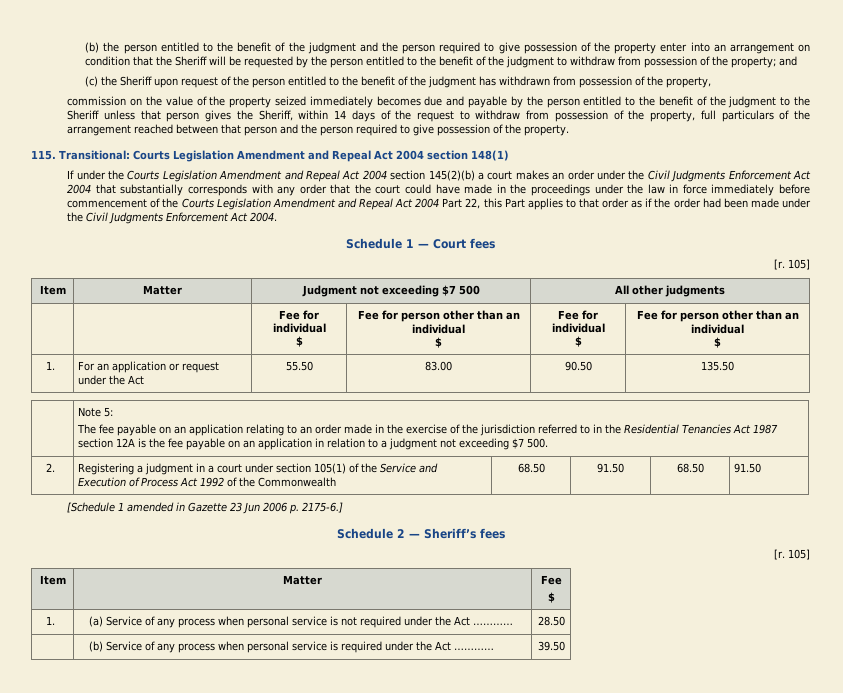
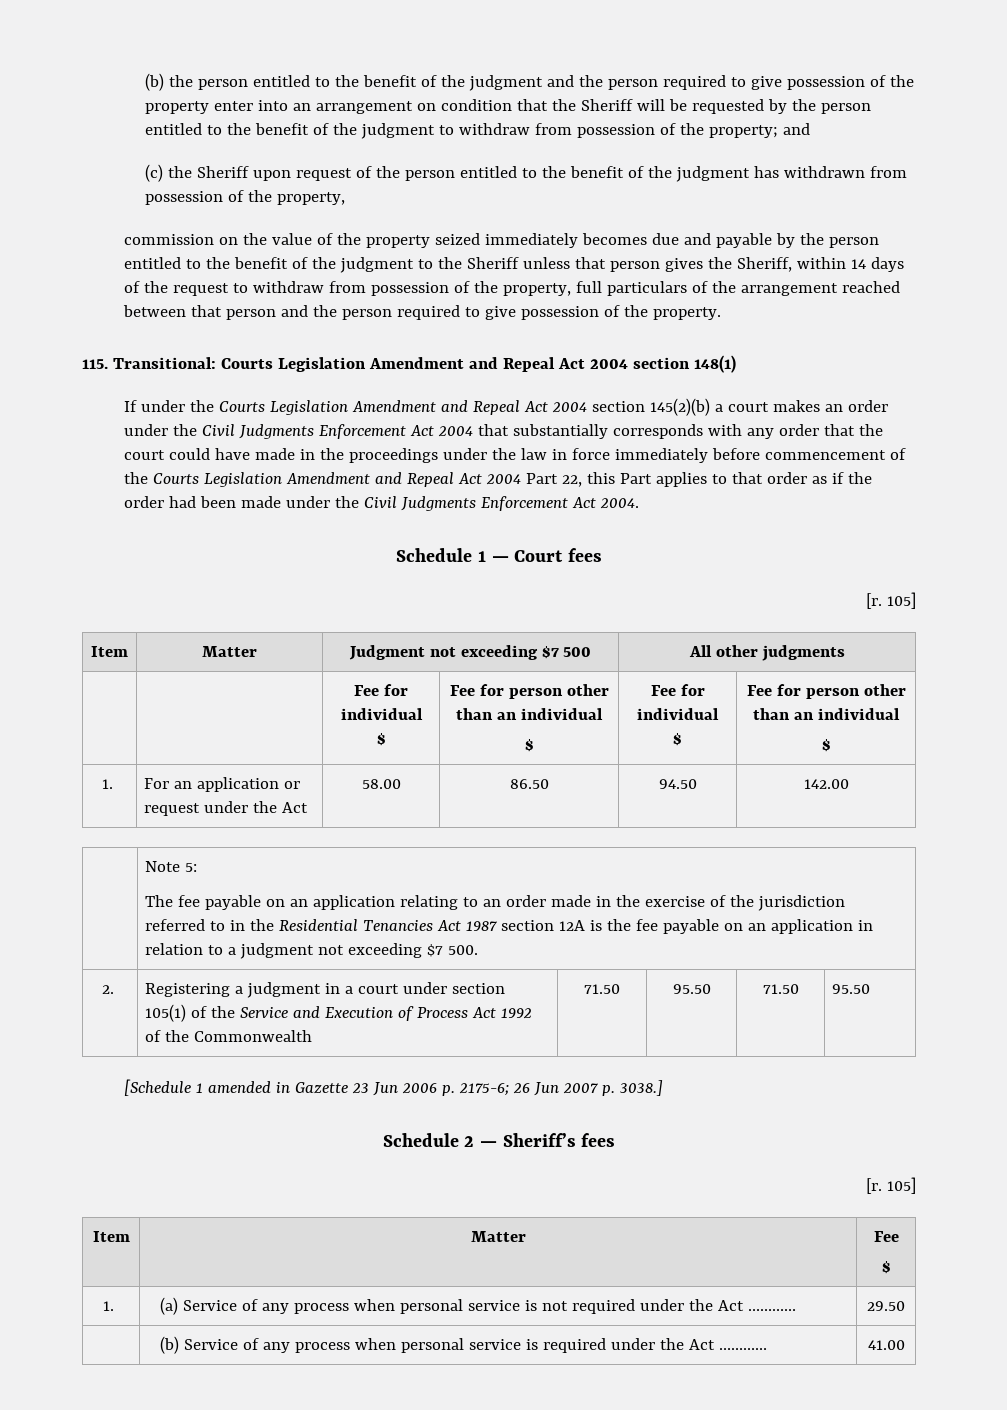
- 1. | For an application or request under the Act | 55.50 | 83.00 | 90.50 | 135.50
+ 1. | For an application or request under the Act | 58.00 | 86.50 | 94.50 | 142.00
- 2. | Registering a judgment in a court under section 105(1) of the Service and Execution of Process Act 1992 of the Commonwealth | 68.50 | 91.50 | 68.50 | 91.50
+ 2. | Registering a judgment in a court under section 105(1) of the Service and Execution of Process Act 1992 of the Commonwealth | 71.50 | 95.50 | 71.50 | 95.50
- [Schedule 1 amended in Gazette 23 Jun 2006 p. 2175-6.]
+ [Schedule 1 amended in Gazette 23 Jun 2006 p. 2175-6; 26 Jun 2007 p. 3038.]
- 1. | (a) Service of any process when personal service is not required under the Act ………… | 28.50
+ 1. | (a) Service of any process when personal service is not required under the Act ………… | 29.50
- | (b) Service of any process when personal service is required under the Act ………… | 39.50
+ | (b) Service of any process when personal service is required under the Act ………… | 41.00

